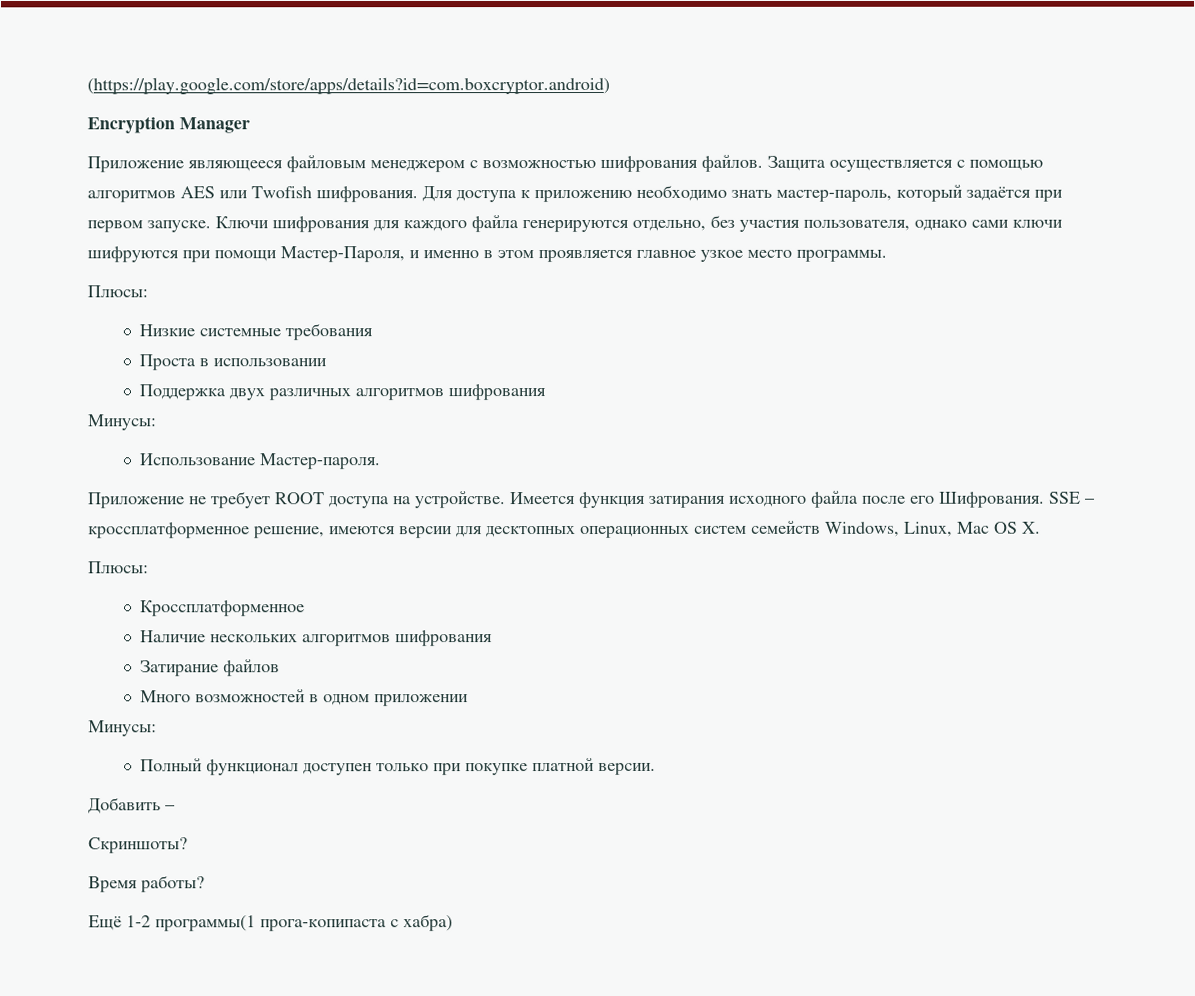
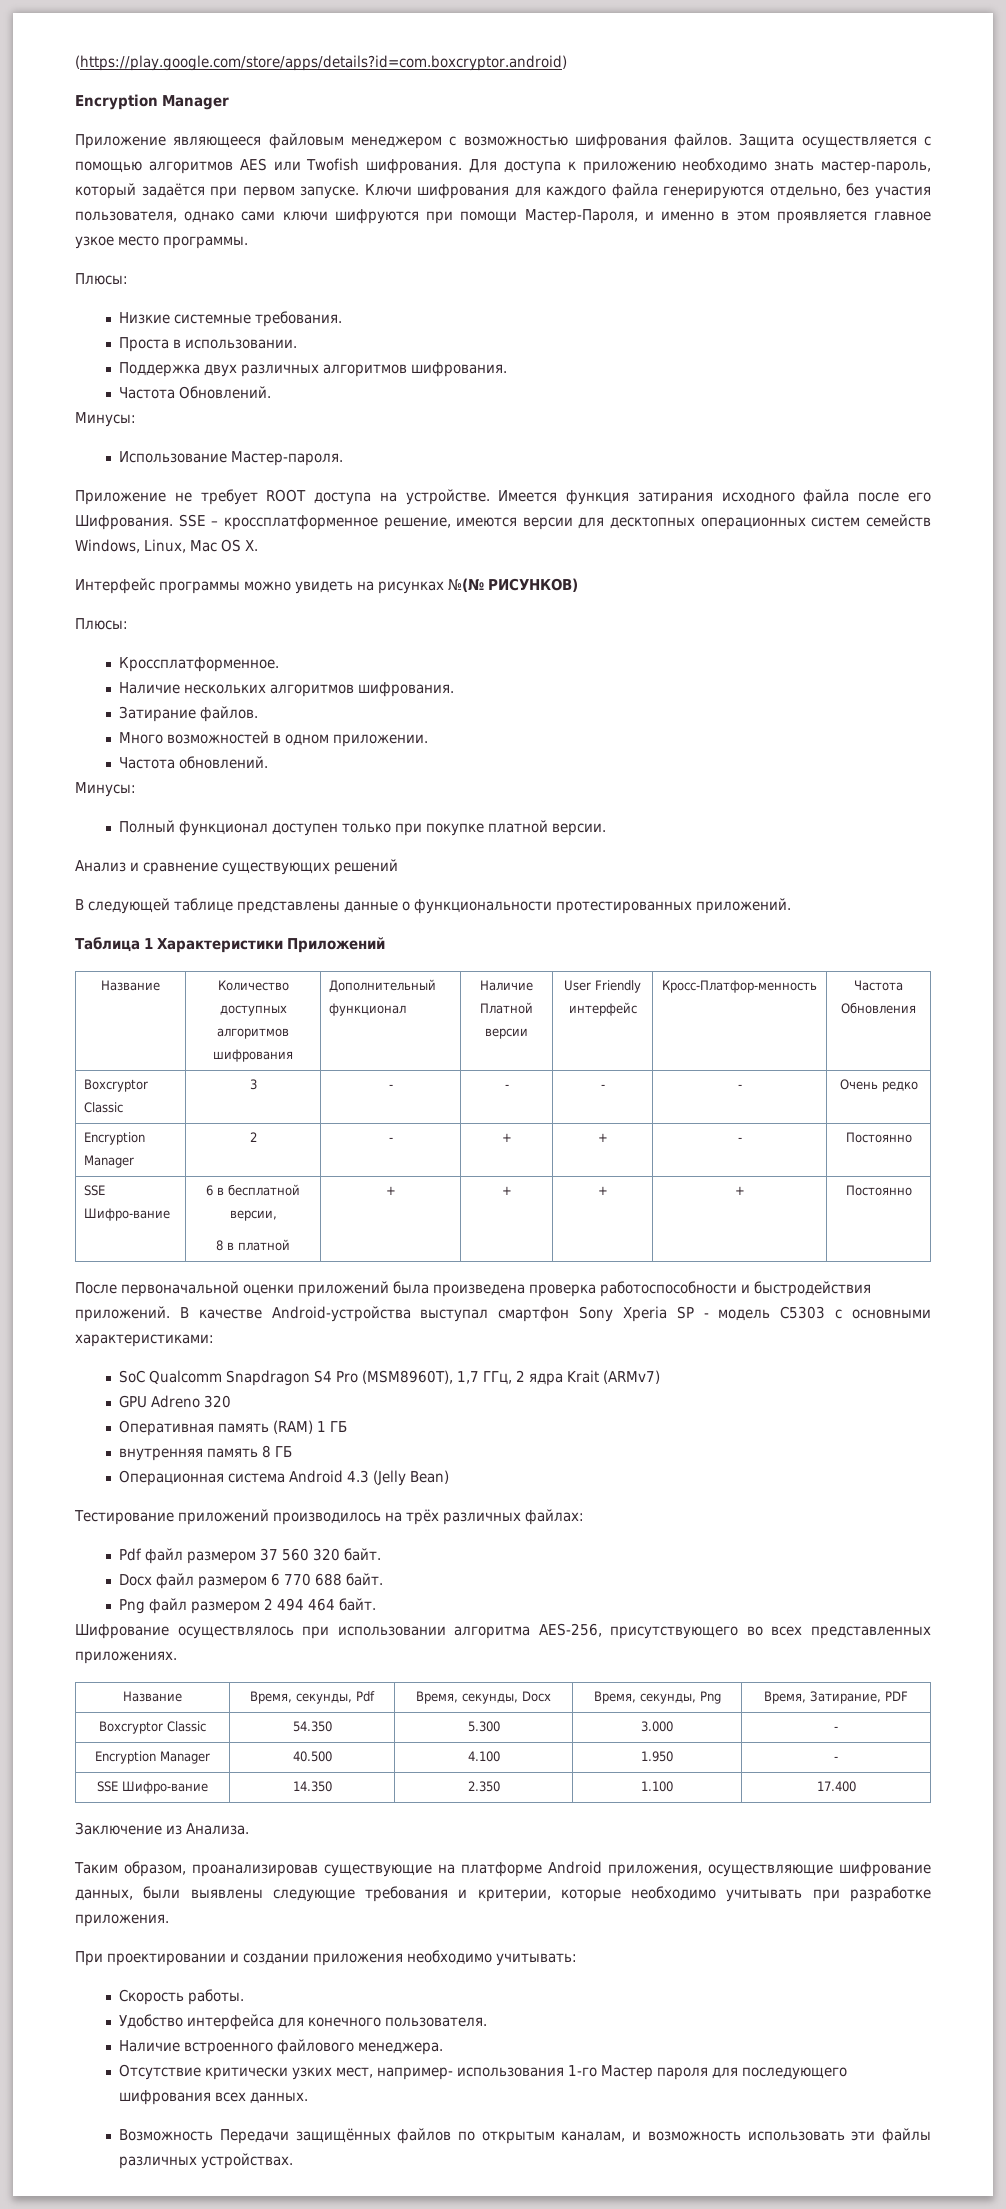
- Низкие системные требования
+ Низкие системные требования.
- Проста в использовании
+ Проста в использовании.
- Поддержка двух различных алгоритмов шифрования
+ Поддержка двух различных алгоритмов шифрования.
+ Частота Обновлений.
  SSE – кроссплатформенное решение, имеются версии для десктопных операционных систем семейств Windows, Linux, Mac OS X.
+ Интерфейс программы можно увидеть на рисунках №(№ РИСУНКОВ)
  Плюсы:
- Кроссплатформенное
+ Кроссплатформенное.
- Наличие нескольких алгоритмов шифрования
+ Наличие нескольких алгоритмов шифрования.
- Затирание файлов
+ Затирание файлов.
- Много возможностей в одном приложении
+ Много возможностей в одном приложении.
+ Частота обновлений.
- Добавить –
- Скриншоты?
- Время работы?
- Ещё 1-2 программы(1 прога-копипаста с хабра)
+ Анализ и сравнение существующих решений
+ В следующей таблице представлены данные о функциональности протестированных приложений.
+ Таблица 1 Характеристики Приложений
+ Название | Количество доступных алгоритмов шифрования | Дополнительный функционал | Наличие Платной версии | User Friendly интерфейс | Кросс-Платфор-менность | Частота Обновления
+ Boxcryptor Classic | 3 | - | - | - | - | Очень редко
+ Encryption Manager | 2 | - | + | + | - | Постоянно
+ SSE Шифро-вание | 6 в бесплатной версии,
+ 8 в платной | + | + | + | + | Постоянно
+ После первоначальной оценки приложений была произведена проверка работоспособности и быстродействия приложений. В качестве Android-устройства выступал смартфон Sony Xperia SP - модель C5303 с основными характеристиками:
+ SoC Qualcomm Snapdragon S4 Pro (MSM8960T), 1,7 ГГц, 2 ядра Krait (ARMv7)
+ GPU Adreno 320
+ Оперативная память (RAM) 1 ГБ
+ внутренняя память 8 ГБ
+ Операционная система Android 4.3 (Jelly Bean)
+ Тестирование приложений производилось на трёх различных файлах:
+ Pdf файл размером 37 560 320 байт.
+ Docx файл размером 6 770 688 байт.
+ Png файл размером 2 494 464 байт.
+ Шифрование осуществлялось при использовании алгоритма AES-256, присутствующего во всех представленных приложениях.
+ Название | Время, секунды, Pdf | Время, секунды, Docx | Время, секунды, Png | Время, Затирание, PDF
+ Boxcryptor Classic | 54.350 | 5.300 | 3.000 | -
+ Encryption Manager | 40.500 | 4.100 | 1.950 | -
+ SSE Шифро-вание | 14.350 | 2.350 | 1.100 | 17.400
+ Заключение из Анализа.
+ Таким образом, проанализировав существующие на платформе Android приложения, осуществляющие шифрование данных, были выявлены следующие требования и критерии, которые необходимо учитывать при разработке приложения.
+ При проектировании и создании приложения необходимо учитывать:
+ Скорость работы.
+ Удобство интерфейса для конечного пользователя.
+ Наличие встроенного файлового менеджера.
+ Отсутствие критически узких мест, например- использования 1-го Мастер пароля для последующего шифрования всех данных.
+ Возможность Передачи защищённых файлов по открытым каналам, и возможность использовать эти файлы различных устройствах.

